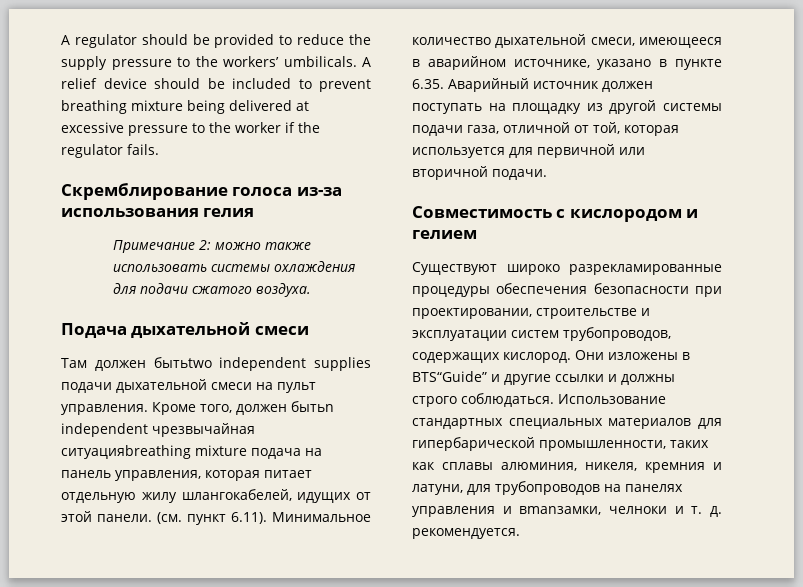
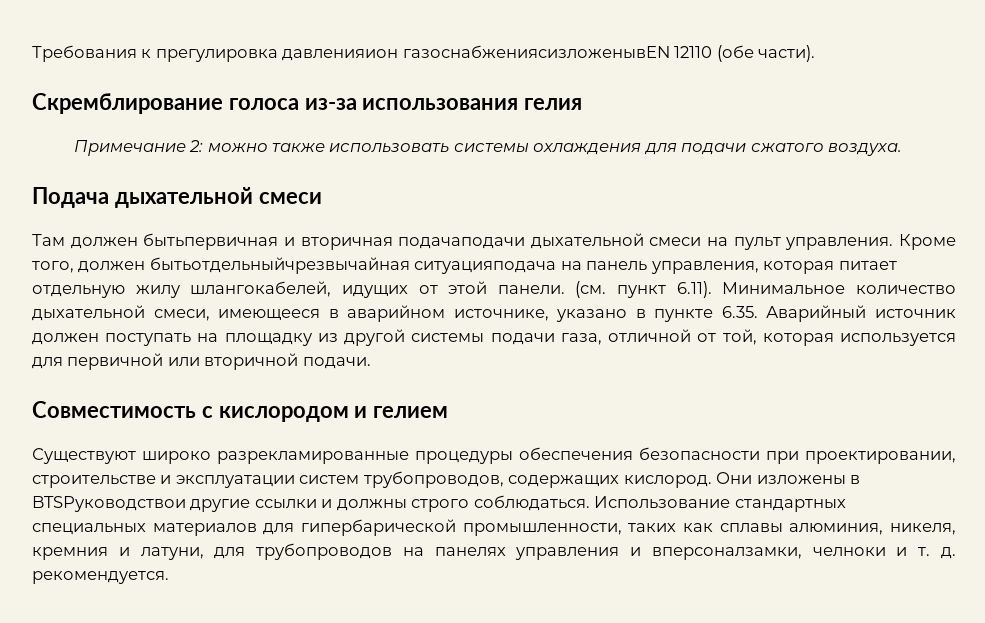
- A regulator should be provided to reduce the supply pressure to the workers’ umbilicals. A relief device should be included to prevent breathing mixture being delivered at excessive pressure to the worker if the regulator fails.
+ Требования к прегулировка давленияион газоснабжениясизложенывEN 12110 (обе части).
- Там должен бытьtwo independent supplies подачи дыхательной смеси на пульт управления.
+ Там должен бытьпервичная и вторичная подачаподачи дыхательной смеси на пульт управления.
- Кроме того, должен бытьn independent чрезвычайная ситуацияbreathing mixture подача на панель управления, которая питает отдельную жилу шлангокабелей, идущих от этой панели.
+ Кроме того, должен бытьотдельныйчрезвычайная ситуацияподача на панель управления, которая питает отдельную жилу шлангокабелей, идущих от этой панели.
- Они изложены в BTS“Guide” и другие ссылки и должны строго соблюдаться.
+ Они изложены в BTSРуководствои другие ссылки и должны строго соблюдаться.
- Использование стандартных специальных материалов для гипербарической промышленности, таких как сплавы алюминия, никеля, кремния и латуни, для трубопроводов на панелях управления и вmanзамки, челноки и т. д. рекомендуется.
+ Использование стандартных специальных материалов для гипербарической промышленности, таких как сплавы алюминия, никеля, кремния и латуни, для трубопроводов на панелях управления и вперсоналзамки, челноки и т. д. рекомендуется.

